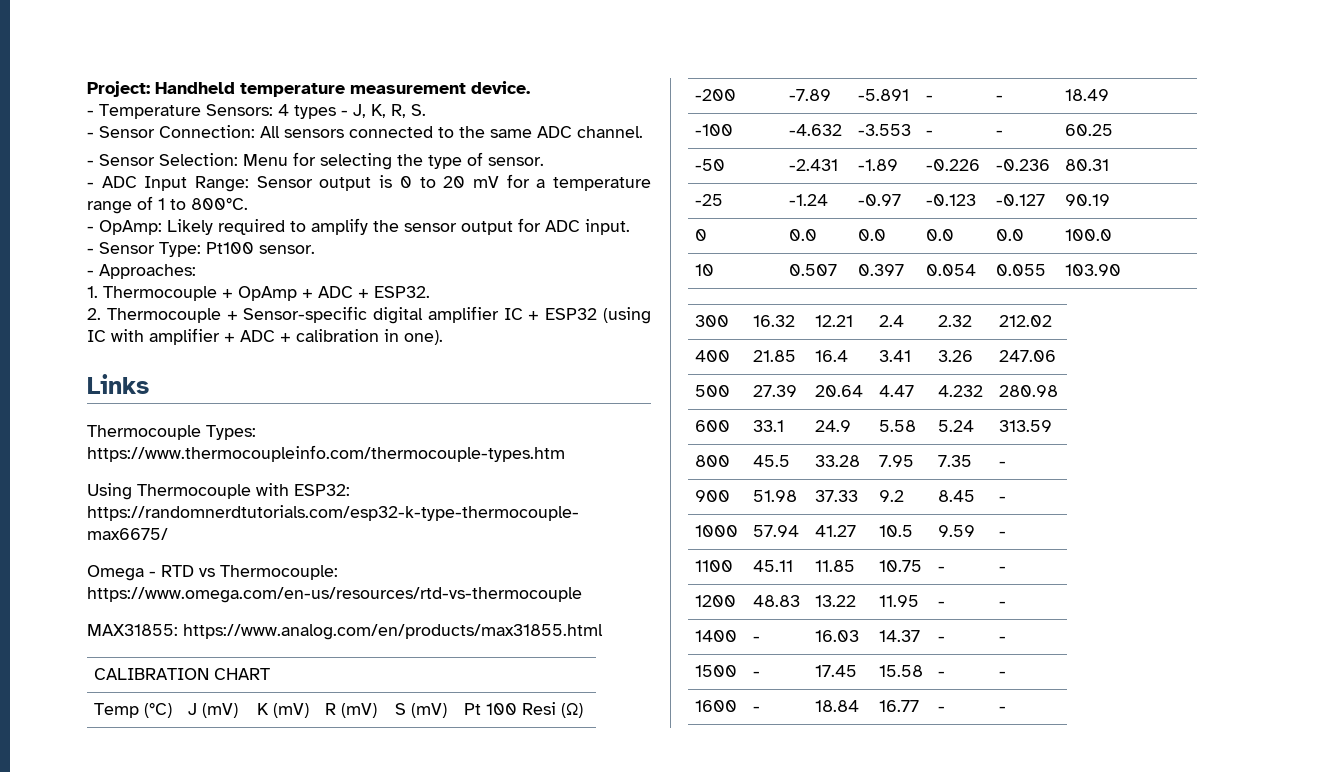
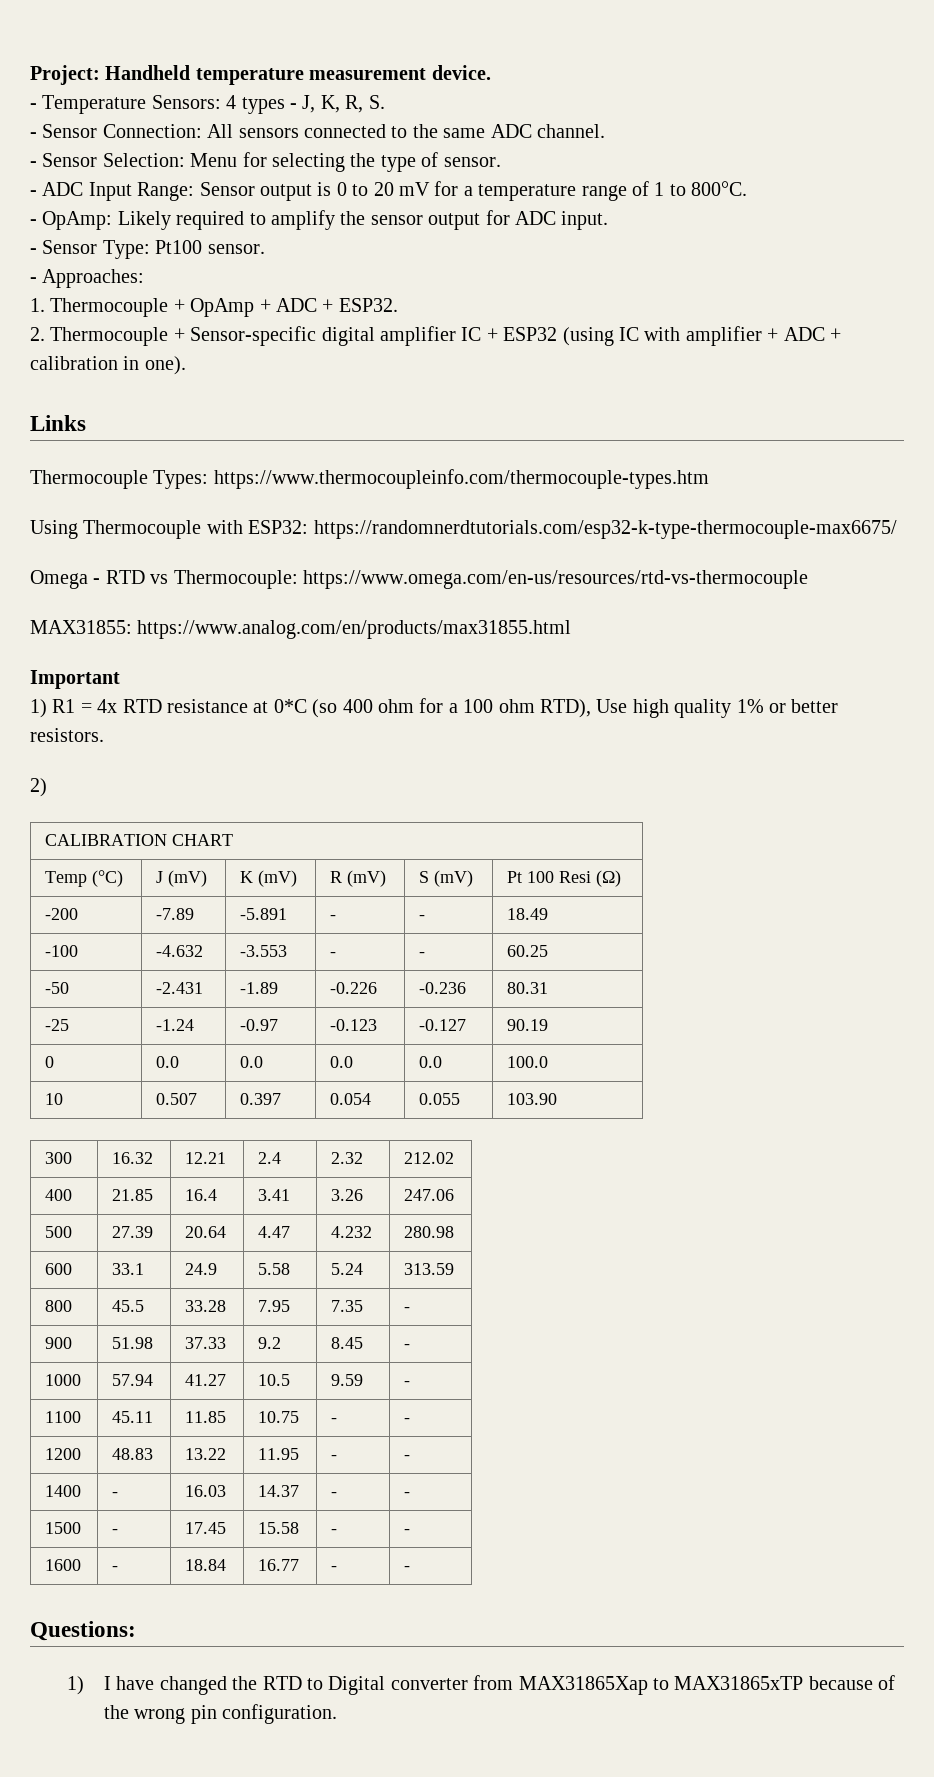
+ Important
+ 1) R1 = 4x RTD resistance at 0*C (so 400 ohm for a 100 ohm RTD), Use high quality 1% or better resistors.
+ 2)
+ Questions:
+ 1) I have changed the RTD to Digital converter from MAX31865Xap to MAX31865xTP because of the wrong pin configuration.

